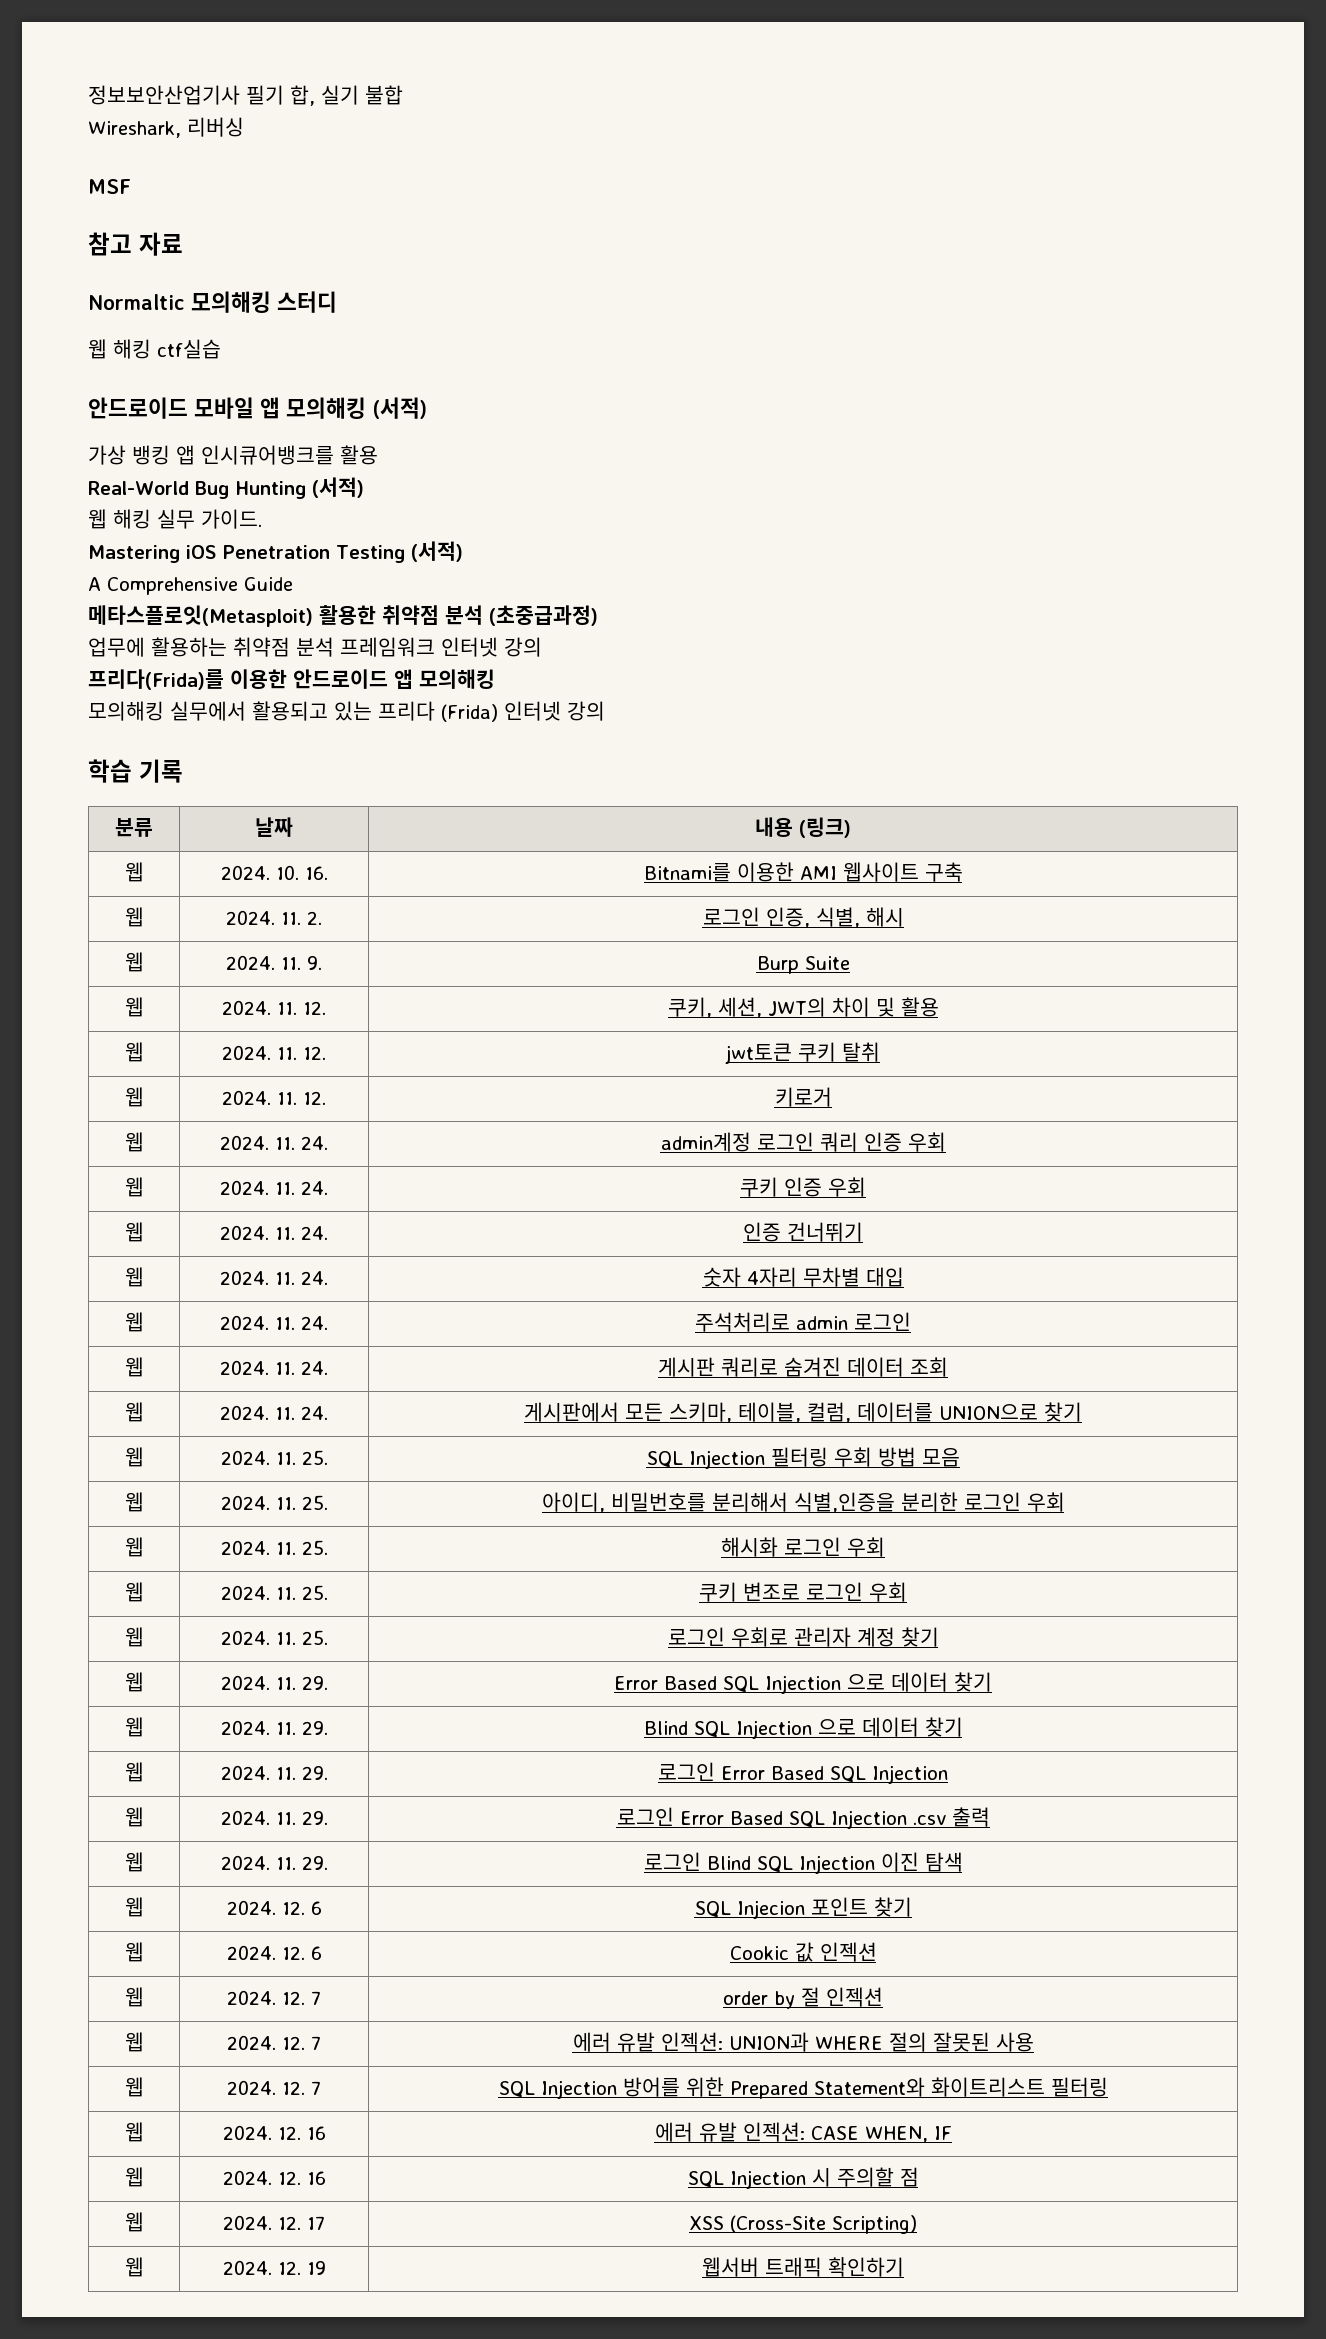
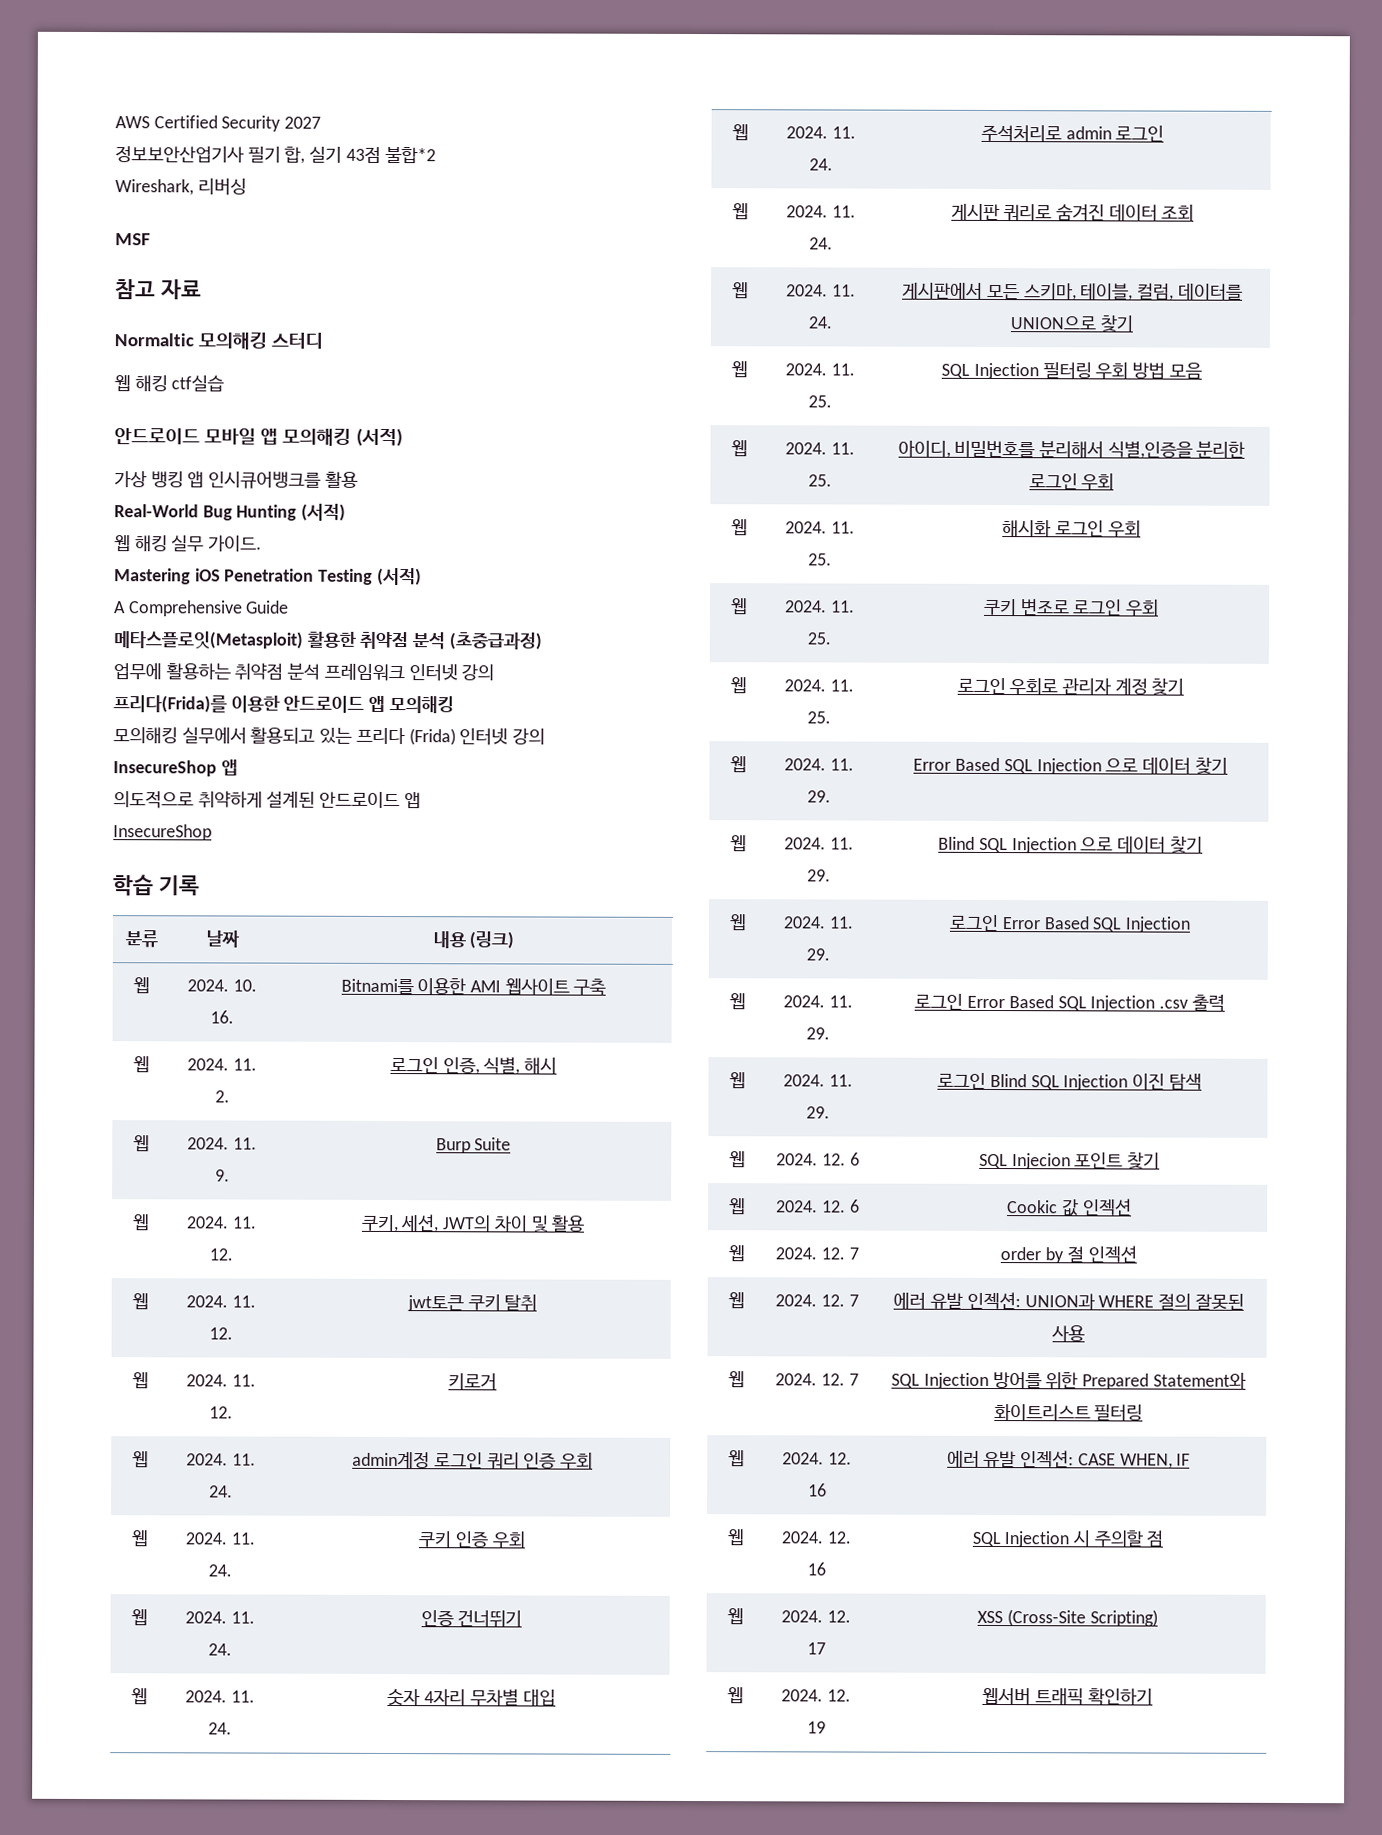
+ AWS Certified Security 2027
- 정보보안산업기사 필기 합, 실기 불합
+ 정보보안산업기사 필기 합, 실기 43점 불합*2
+ InsecureShop 앱
+ 의도적으로 취약하게 설계된 안드로이드 앱
+ InsecureShop

